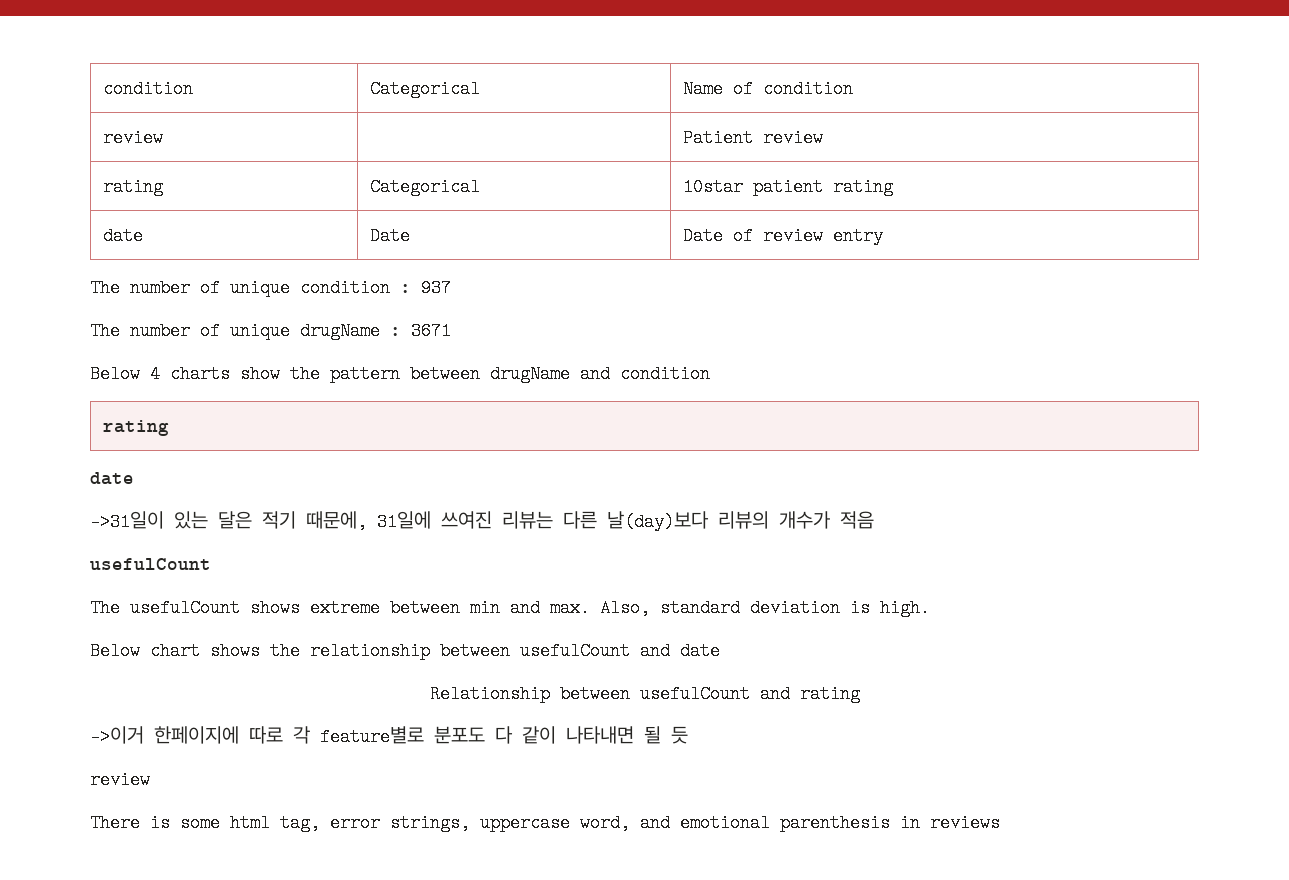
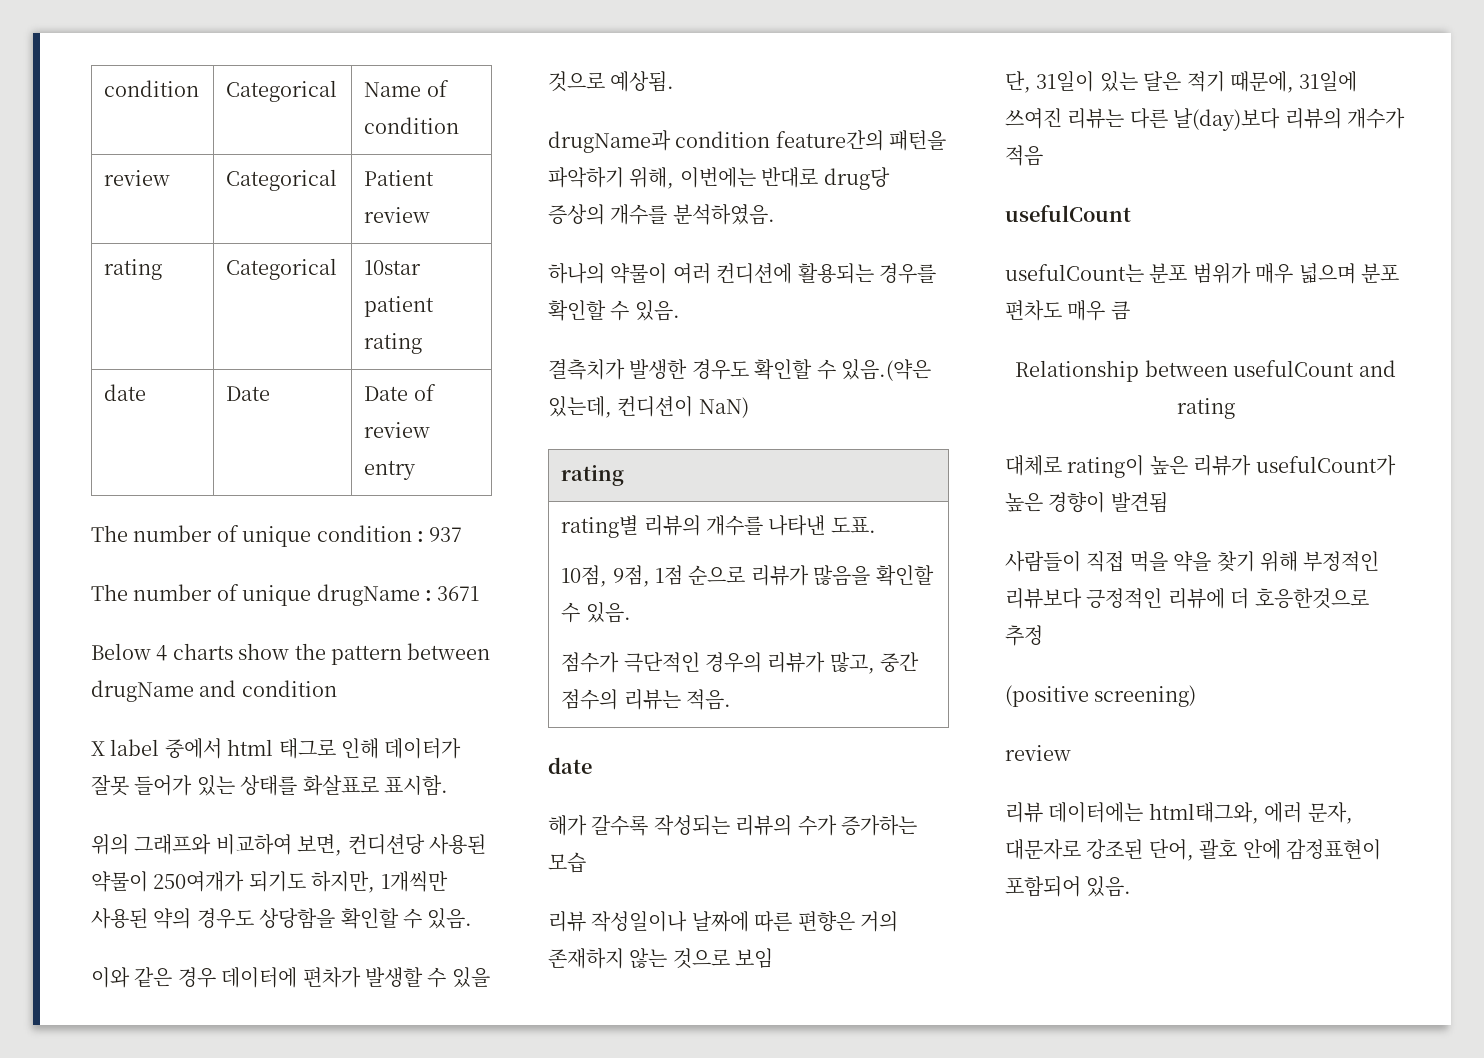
- review | | Patient review
+ review | Categorical | Patient review
  Below 4 charts show the pattern between drugName and condition
+ X label 중에서 html 태그로 인해 데이터가 잘못 들어가 있는 상태를 화살표로 표시함.
+ 위의 그래프와 비교하여 보면, 컨디션당 사용된 약물이 250여개가 되기도 하지만, 1개씩만 사용된 약의 경우도 상당함을 확인할 수 있음.
+ 이와 같은 경우 데이터에 편차가 발생할 수 있을 것으로 예상됨.
+ drugName과 condition feature간의 패턴을 파악하기 위해, 이번에는 반대로 drug당 증상의 개수를 분석하였음.
+ 하나의 약물이 여러 컨디션에 활용되는 경우를 확인할 수 있음.
+ 결측치가 발생한 경우도 확인할 수 있음.(약은 있는데, 컨디션이 NaN)
  rating
+ rating별 리뷰의 개수를 나타낸 도표.
+ 10점, 9점, 1점 순으로 리뷰가 많음을 확인할 수 있음.
+ 점수가 극단적인 경우의 리뷰가 많고, 중간 점수의 리뷰는 적음.
  date
- ->31일이 있는 달은 적기 때문에, 31일에 쓰여진 리뷰는 다른 날(day)보다 리뷰의 개수가 적음
+ 해가 갈수록 작성되는 리뷰의 수가 증가하는 모습
+ 리뷰 작성일이나 날짜에 따른 편향은 거의 존재하지 않는 것으로 보임
+ 단, 31일이 있는 달은 적기 때문에, 31일에 쓰여진 리뷰는 다른 날(day)보다 리뷰의 개수가 적음
- The usefulCount shows extreme between min and max. Also, standard deviation is high.
- Below chart shows the relationship between usefulCount and date
+ usefulCount는 분포 범위가 매우 넓으며 분포 편차도 매우 큼
- ->이거 한페이지에 따로 각 feature별로 분포도 다 같이 나타내면 될 듯
+ 대체로 rating이 높은 리뷰가 usefulCount가 높은 경향이 발견됨
+ 사람들이 직접 먹을 약을 찾기 위해 부정적인 리뷰보다 긍정적인 리뷰에 더 호응한것으로 추정
+ (positive screening)
  review
- There is some html tag, error strings, uppercase word, and emotional parenthesis in reviews
+ 리뷰 데이터에는 html태그와, 에러 문자, 대문자로 강조된 단어, 괄호 안에 감정표현이 포함되어 있음.

